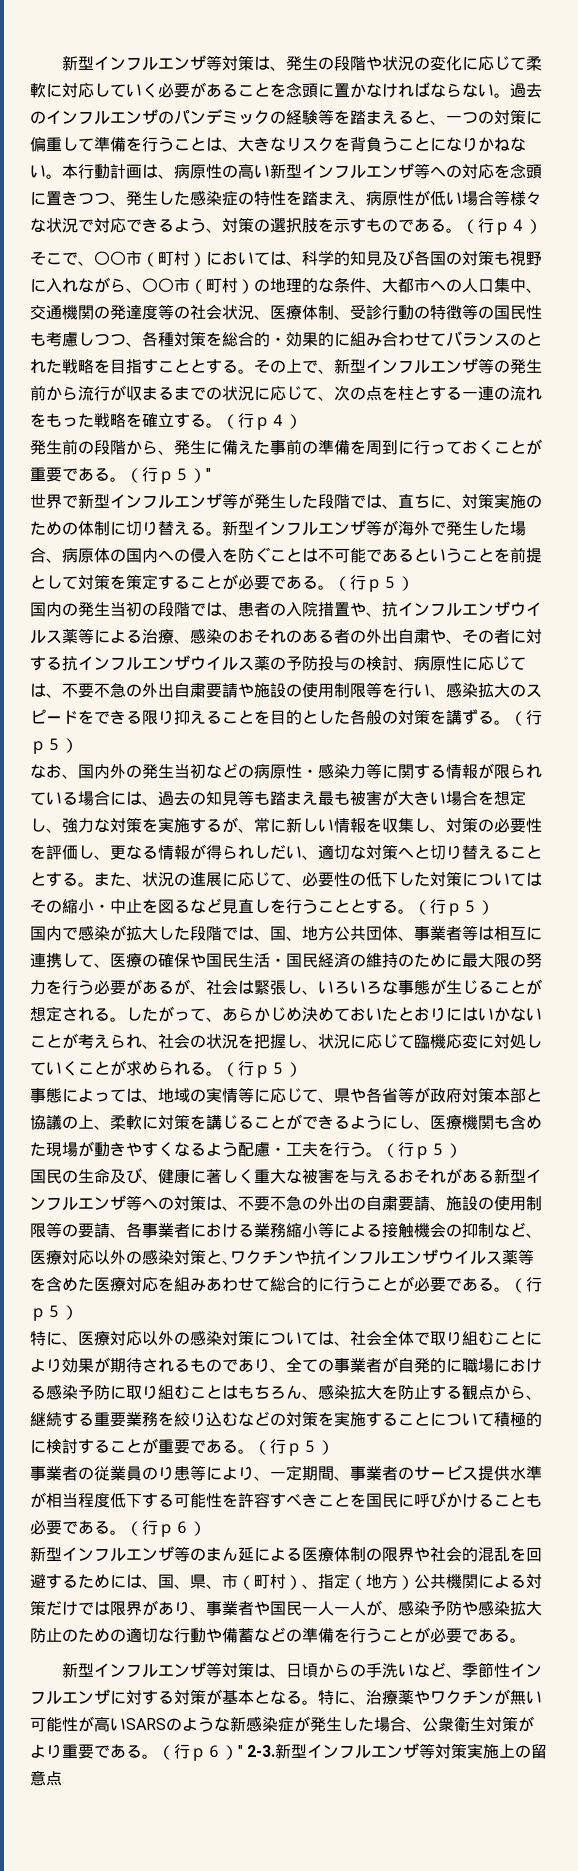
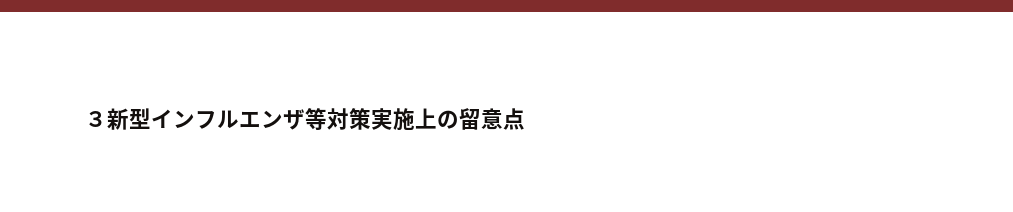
- 新型インフルエンザ等対策は、発生の段階や状況の変化に応じて柔軟に対応していく必要があることを念頭に置かなければならない。過去のインフルエンザのパンデミックの経験等を踏まえると、一つの対策に偏重して準備を行うことは、大きなリスクを背負うことになりかねない。本行動計画は、病原性の高い新型インフルエンザ等への対応を念頭に置きつつ、発生した感染症の特性を踏まえ、病原性が低い場合等様々な状況で対応できるよう、対策の選択肢を示すものである。（行ｐ４）
- そこで、〇〇市（町村）においては、科学的知見及び各国の対策も視野に入れながら、〇〇市（町村）の地理的な条件、大都市への人口集中、交通機関の発達度等の社会状況、医療体制、受診行動の特徴等の国民性も考慮しつつ、各種対策を総合的・効果的に組み合わせてバランスのとれた戦略を目指すこととする。その上で、新型インフルエンザ等の発生前から流行が収まるまでの状況に応じて、次の点を柱とする一連の流れをもった戦略を確立する。（行ｐ４）
- 発生前の段階から、発生に備えた事前の準備を周到に行っておくことが重要である。（行ｐ５）"
- 世界で新型インフルエンザ等が発生した段階では、直ちに、対策実施のための体制に切り替える。新型インフルエンザ等が海外で発生した場合、病原体の国内への侵入を防ぐことは不可能であるということを前提として対策を策定することが必要である。（行ｐ５）
- 国内の発生当初の段階では、患者の入院措置や、抗インフルエンザウイルス薬等による治療、感染のおそれのある者の外出自粛や、その者に対する抗インフルエンザウイルス薬の予防投与の検討、病原性に応じては、不要不急の外出自粛要請や施設の使用制限等を行い、感染拡大のスピードをできる限り抑えることを目的とした各般の対策を講ずる。（行ｐ５）
- なお、国内外の発生当初などの病原性・感染力等に関する情報が限られている場合には、過去の知見等も踏まえ最も被害が大きい場合を想定し、強力な対策を実施するが、常に新しい情報を収集し、対策の必要性を評価し、更なる情報が得られしだい、適切な対策へと切り替えることとする。また、状況の進展に応じて、必要性の低下した対策についてはその縮小・中止を図るなど見直しを行うこととする。（行ｐ５）
- 国内で感染が拡大した段階では、国、地方公共団体、事業者等は相互に連携して、医療の確保や国民生活・国民経済の維持のために最大限の努力を行う必要があるが、社会は緊張し、いろいろな事態が生じることが想定される。したがって、あらかじめ決めておいたとおりにはいかないことが考えられ、社会の状況を把握し、状況に応じて臨機応変に対処していくことが求められる。（行ｐ５）
- 事態によっては、地域の実情等に応じて、県や各省等が政府対策本部と協議の上、柔軟に対策を講じることができるようにし、医療機関も含めた現場が動きやすくなるよう配慮・工夫を行う。（行ｐ５）
- 国民の生命及び、健康に著しく重大な被害を与えるおそれがある新型インフルエンザ等への対策は、不要不急の外出の自粛要請、施設の使用制限等の要請、各事業者における業務縮小等による接触機会の抑制など、医療対応以外の感染対策と､ワクチンや抗インフルエンザウイルス薬等を含めた医療対応を組みあわせて総合的に行うことが必要である。（行ｐ５）
- 特に、医療対応以外の感染対策については、社会全体で取り組むことにより効果が期待されるものであり、全ての事業者が自発的に職場における感染予防に取り組むことはもちろん、感染拡大を防止する観点から、継続する重要業務を絞り込むなどの対策を実施することについて積極的に検討することが重要である。（行ｐ５）
- 事業者の従業員のり患等により、一定期間、事業者のサービス提供水準が相当程度低下する可能性を許容すべきことを国民に呼びかけることも必要である。（行ｐ６）
- 新型インフルエンザ等のまん延による医療体制の限界や社会的混乱を回避するためには、国、県、市（町村）、指定（地方）公共機関による対策だけでは限界があり、事業者や国民一人一人が、感染予防や感染拡大防止のための適切な行動や備蓄などの準備を行うことが必要である。
- 新型インフルエンザ等対策は、日頃からの手洗いなど、季節性インフルエンザに対する対策が基本となる。特に、治療薬やワクチンが無い可能性が高いSARSのような新感染症が発生した場合、公衆衛生対策がより重要である。（行ｐ６）" 2-3.新型インフルエンザ等対策実施上の留意点
+ ３新型インフルエンザ等対策実施上の留意点

